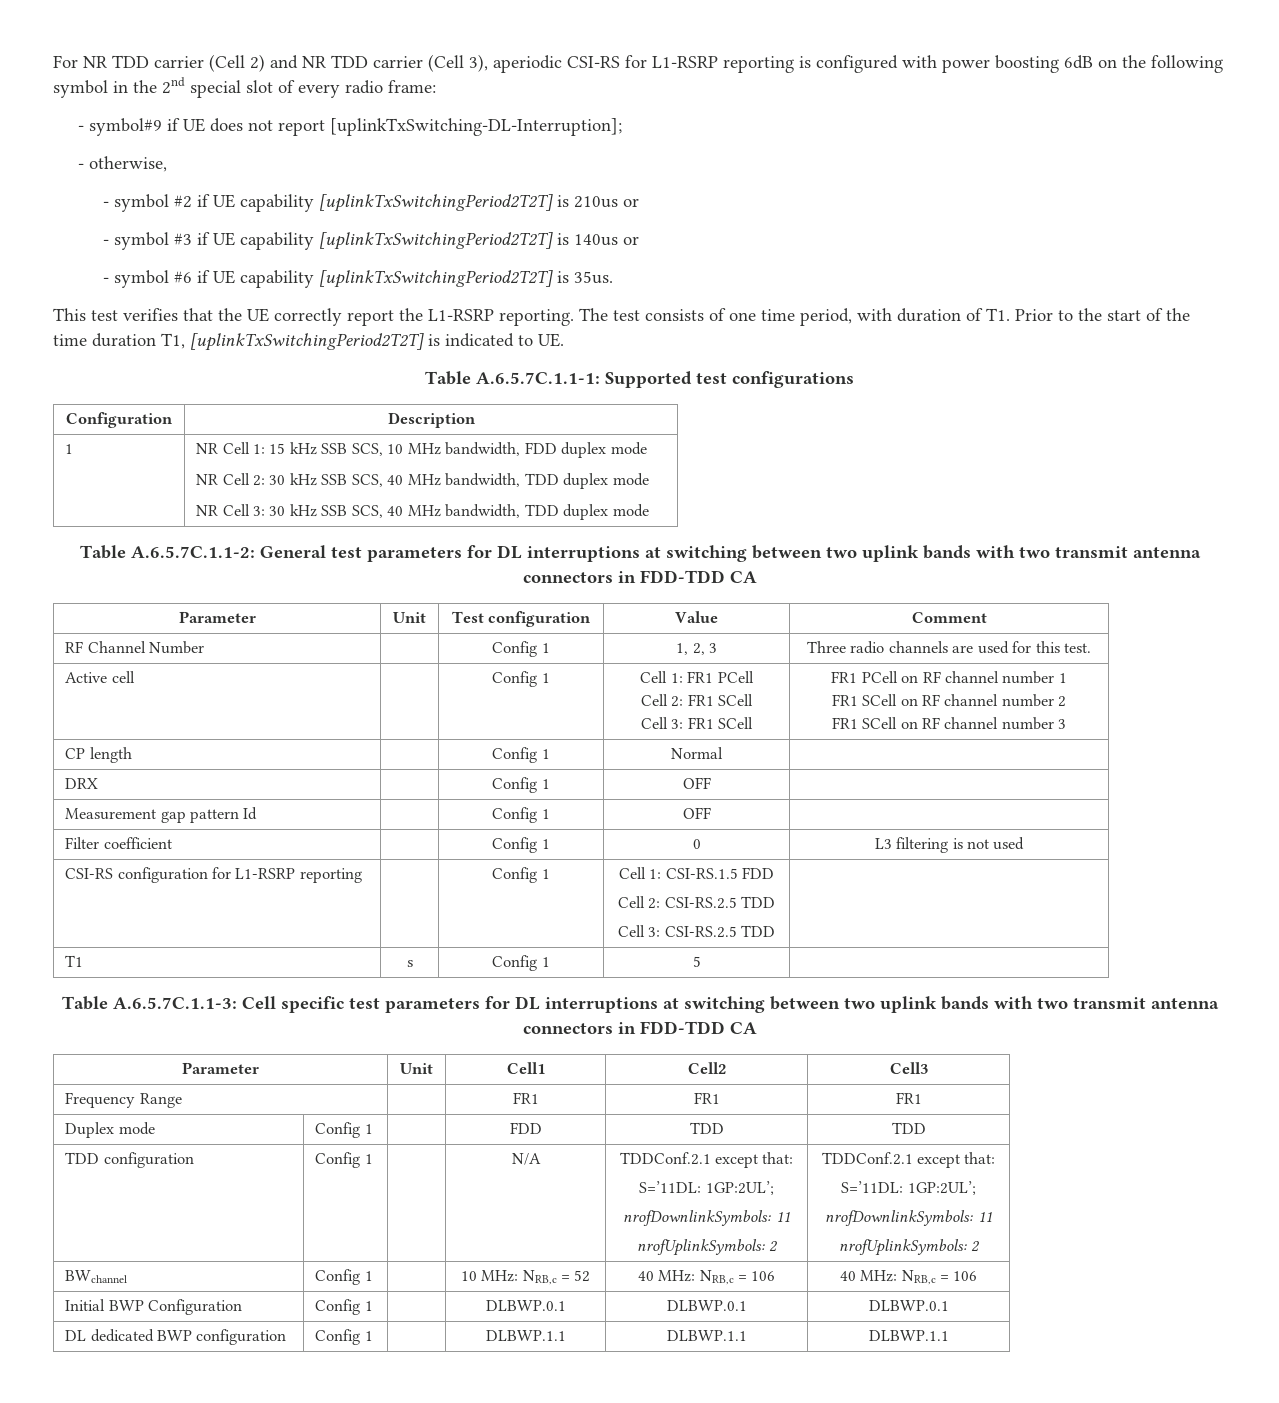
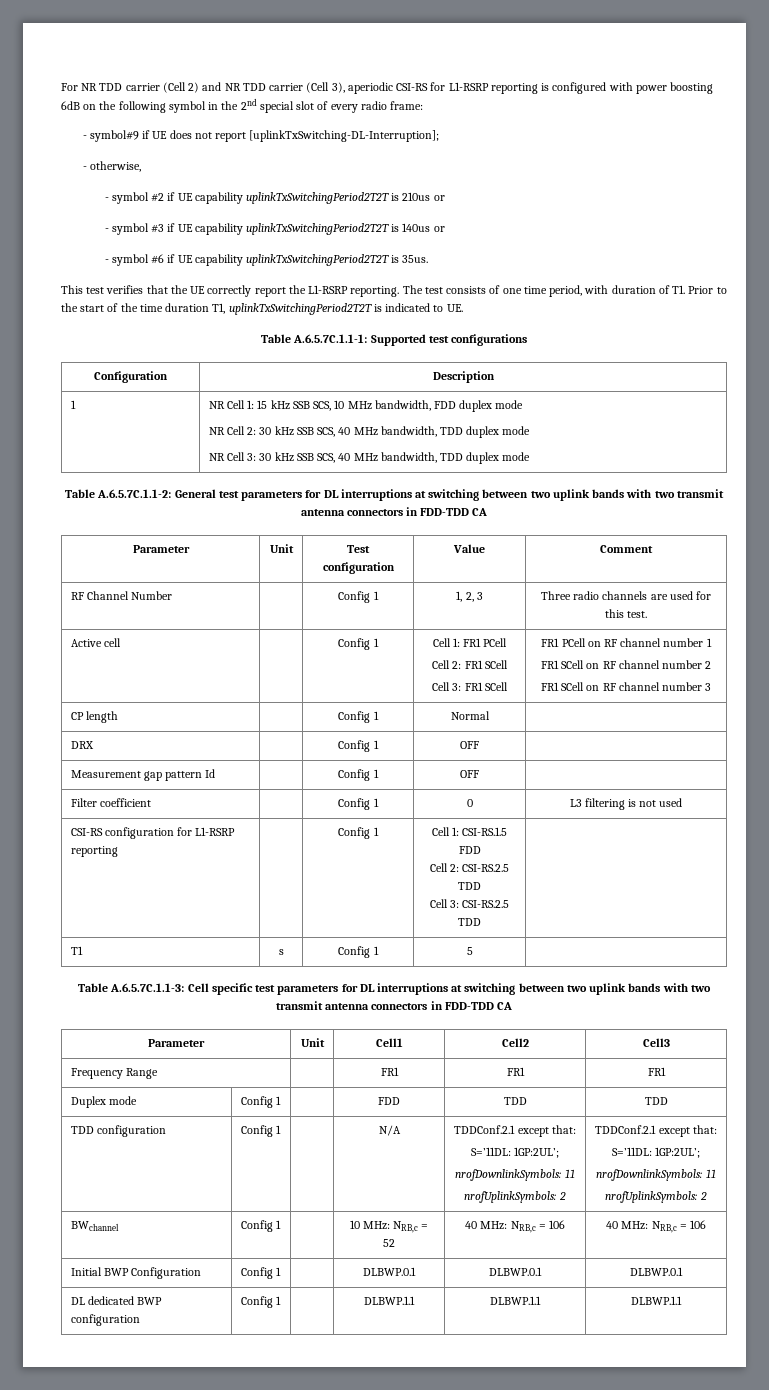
- - symbol #2 if UE capability [uplinkTxSwitchingPeriod2T2T] is 210us or
+ - symbol #2 if UE capability uplinkTxSwitchingPeriod2T2T is 210us or
- - symbol #3 if UE capability [uplinkTxSwitchingPeriod2T2T] is 140us or
+ - symbol #3 if UE capability uplinkTxSwitchingPeriod2T2T is 140us or
- - symbol #6 if UE capability [uplinkTxSwitchingPeriod2T2T] is 35us.
+ - symbol #6 if UE capability uplinkTxSwitchingPeriod2T2T is 35us.
- The test consists of one time period, with duration of T1. Prior to the start of the time duration T1, [uplinkTxSwitchingPeriod2T2T] is indicated to UE.
+ The test consists of one time period, with duration of T1. Prior to the start of the time duration T1, uplinkTxSwitchingPeriod2T2T is indicated to UE.

